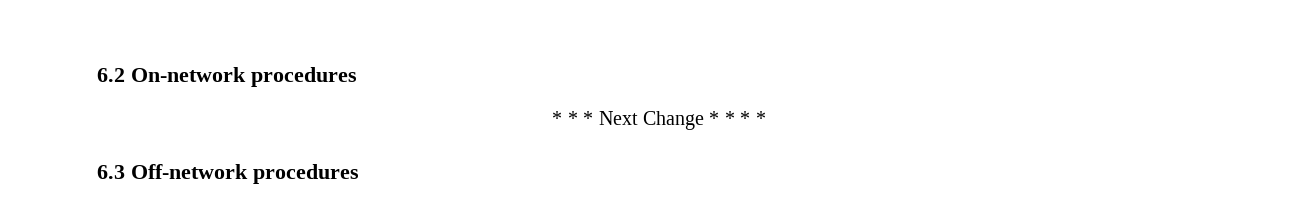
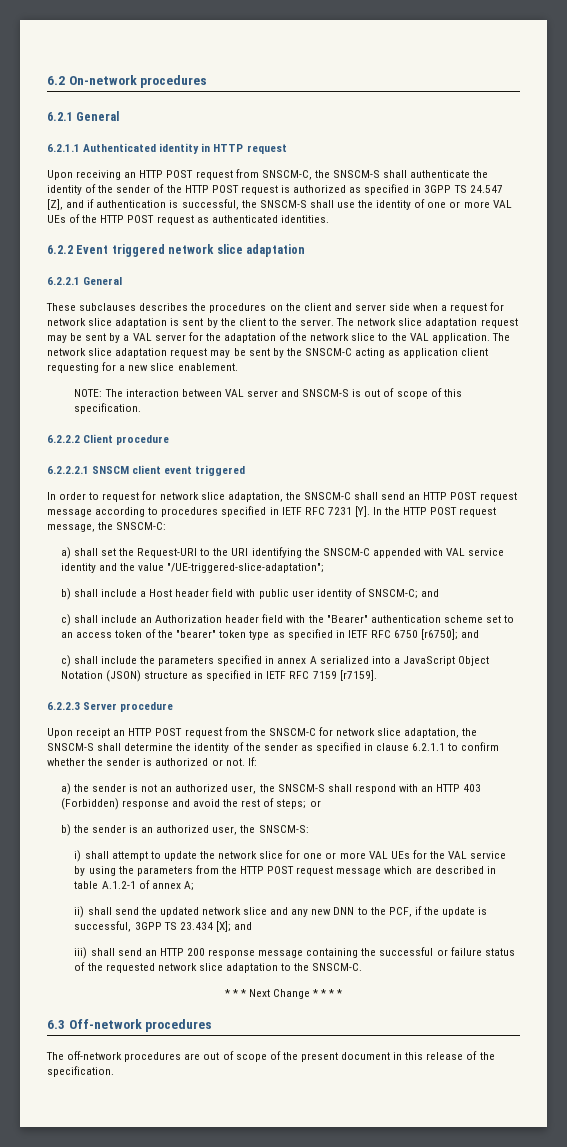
+ 6.2.1 General
+ 6.2.1.1 Authenticated identity in HTTP request
+ Upon receiving an HTTP POST request from SNSCM-C, the SNSCM-S shall authenticate the identity of the sender of the HTTP POST request is authorized as specified in 3GPP TS 24.547 [Z], and if authentication is successful, the SNSCM-S shall use the identity of one or more VAL UEs of the HTTP POST request as authenticated identities.
+ 6.2.2 Event triggered network slice adaptation
+ 6.2.2.1 General
+ These subclauses describes the procedures on the client and server side when a request for network slice adaptation is sent by the client to the server. The network slice adaptation request may be sent by a VAL server for the adaptation of the network slice to the VAL application. The network slice adaptation request may be sent by the SNSCM-C acting as application client requesting for a new slice enablement.
+ NOTE: The interaction between VAL server and SNSCM-S is out of scope of this specification.
+ 6.2.2.2 Client procedure
+ 6.2.2.2.1 SNSCM client event triggered
+ In order to request for network slice adaptation, the SNSCM-C shall send an HTTP POST request message according to procedures specified in IETF RFC 7231 [Y]. In the HTTP POST request message, the SNSCM-C:
+ a) shall set the Request-URI to the URI identifying the SNSCM-C appended with VAL service identity and the value "/UE-triggered-slice-adaptation";
+ b) shall include a Host header field with public user identity of SNSCM-C; and
+ c) shall include an Authorization header field with the "Bearer" authentication scheme set to an access token of the "bearer" token type as specified in IETF RFC 6750 [r6750]; and
+ c) shall include the parameters specified in annex A serialized into a JavaScript Object Notation (JSON) structure as specified in IETF RFC 7159 [r7159].
+ 6.2.2.3 Server procedure
+ Upon receipt an HTTP POST request from the SNSCM-C for network slice adaptation, the SNSCM-S shall determine the identity of the sender as specified in clause 6.2.1.1 to confirm whether the sender is authorized or not. If:
+ a) the sender is not an authorized user, the SNSCM-S shall respond with an HTTP 403 (Forbidden) response and avoid the rest of steps; or
+ b) the sender is an authorized user, the SNSCM-S:
+ i) shall attempt to update the network slice for one or more VAL UEs for the VAL service by using the parameters from the HTTP POST request message which are described in table A.1.2-1 of annex A;
+ ii) shall send the updated network slice and any new DNN to the PCF, if the update is successful, 3GPP TS 23.434 [X]; and
+ iii) shall send an HTTP 200 response message containing the successful or failure status of the requested network slice adaptation to the SNSCM-C.
+ The off-network procedures are out of scope of the present document in this release of the specification.

